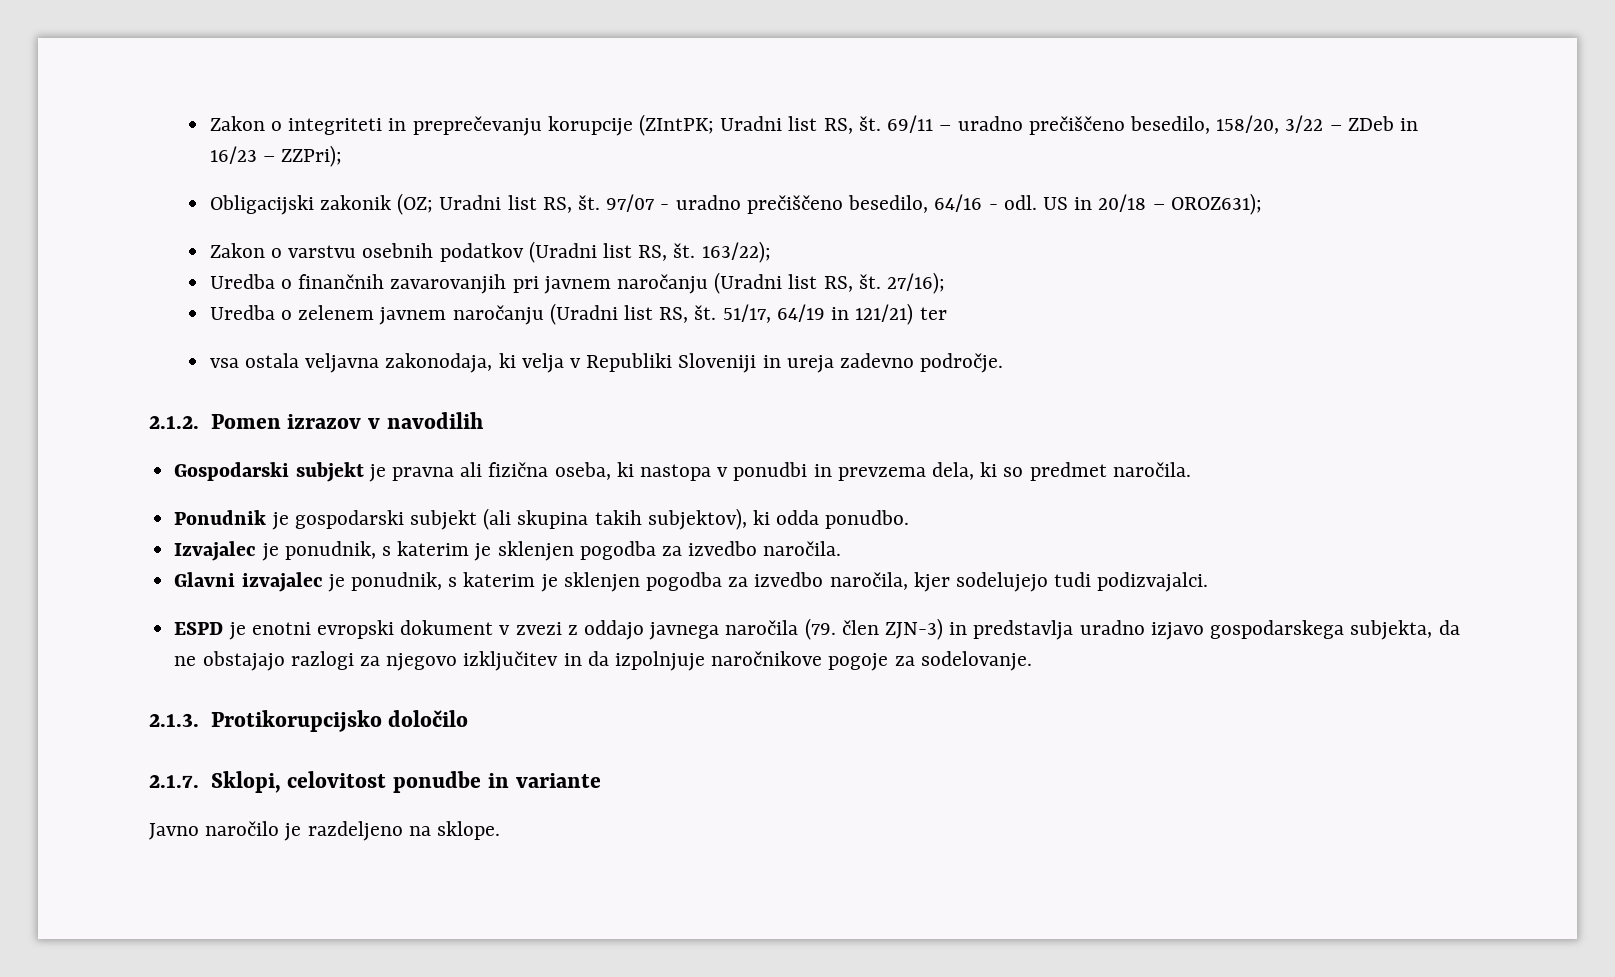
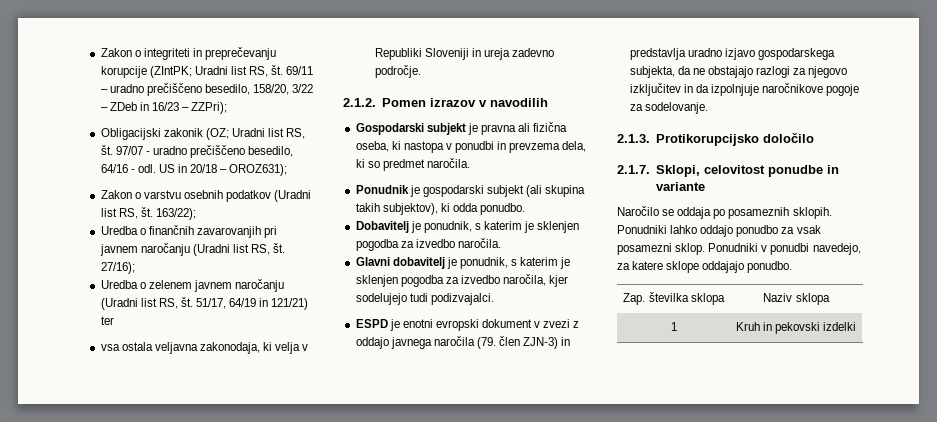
- Izvajalec je ponudnik, s katerim je sklenjen pogodba za izvedbo naročila.
+ Dobavitelj je ponudnik, s katerim je sklenjen pogodba za izvedbo naročila.
- Glavni izvajalec je ponudnik, s katerim je sklenjen pogodba za izvedbo naročila, kjer sodelujejo tudi podizvajalci.
+ Glavni dobavitelj je ponudnik, s katerim je sklenjen pogodba za izvedbo naročila, kjer sodelujejo tudi podizvajalci.
- Javno naročilo je razdeljeno na sklope.
+ Naročilo se oddaja po posameznih sklopih. Ponudniki lahko oddajo ponudbo za vsak posamezni sklop. Ponudniki v ponudbi navedejo, za katere sklope oddajajo ponudbo.
+ Zap. številka sklopa | Naziv sklopa
+ 1 | Kruh in pekovski izdelki

